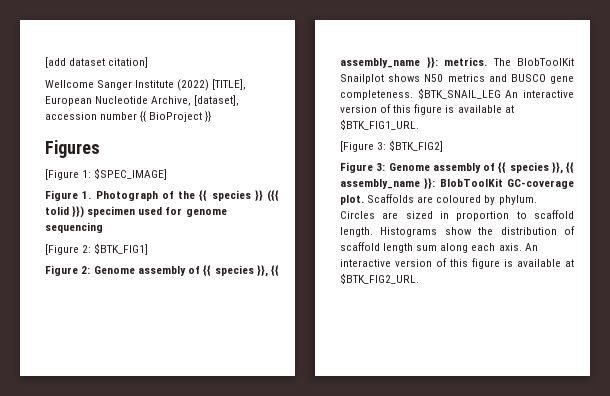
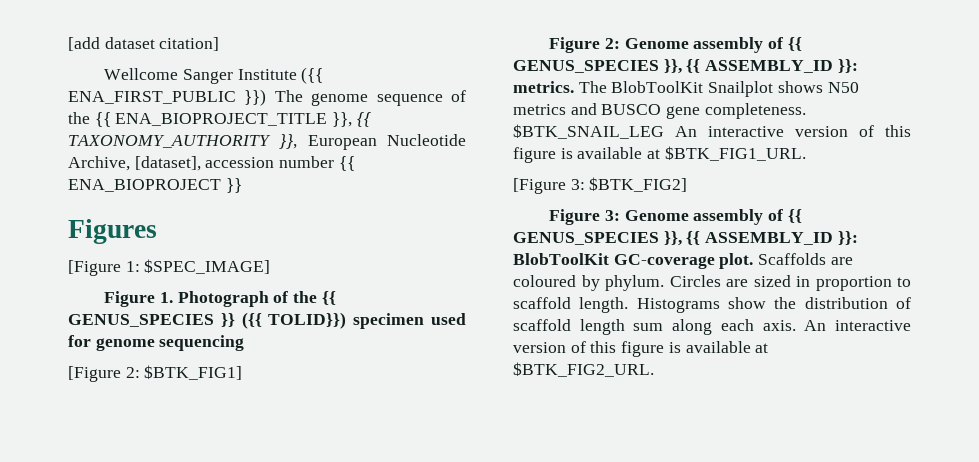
- Wellcome Sanger Institute (2022) [TITLE], European Nucleotide Archive, [dataset], accession number {{ BioProject }}
+ Wellcome Sanger Institute ({{ ENA_FIRST_PUBLIC }}) The genome sequence of the {{ ENA_BIOPROJECT_TITLE }}, {{ TAXONOMY_AUTHORITY }}, European Nucleotide Archive, [dataset], accession number {{ ENA_BIOPROJECT }}
- Figure 1. Photograph of the {{ species }} ({{ tolid }}) specimen used for genome sequencing
+ Figure 1. Photograph of the {{ GENUS_SPECIES }} ({{ TOLID}}) specimen used for genome sequencing
- Figure 2: Genome assembly of {{ species }}, {{ assembly_name }}: metrics.
+ Figure 2: Genome assembly of {{ GENUS_SPECIES }}, {{ ASSEMBLY_ID }}: metrics.
- Figure 3: Genome assembly of {{ species }}, {{ assembly_name }}: BlobToolKit GC-coverage plot.
+ Figure 3: Genome assembly of {{ GENUS_SPECIES }}, {{ ASSEMBLY_ID }}: BlobToolKit GC-coverage plot.

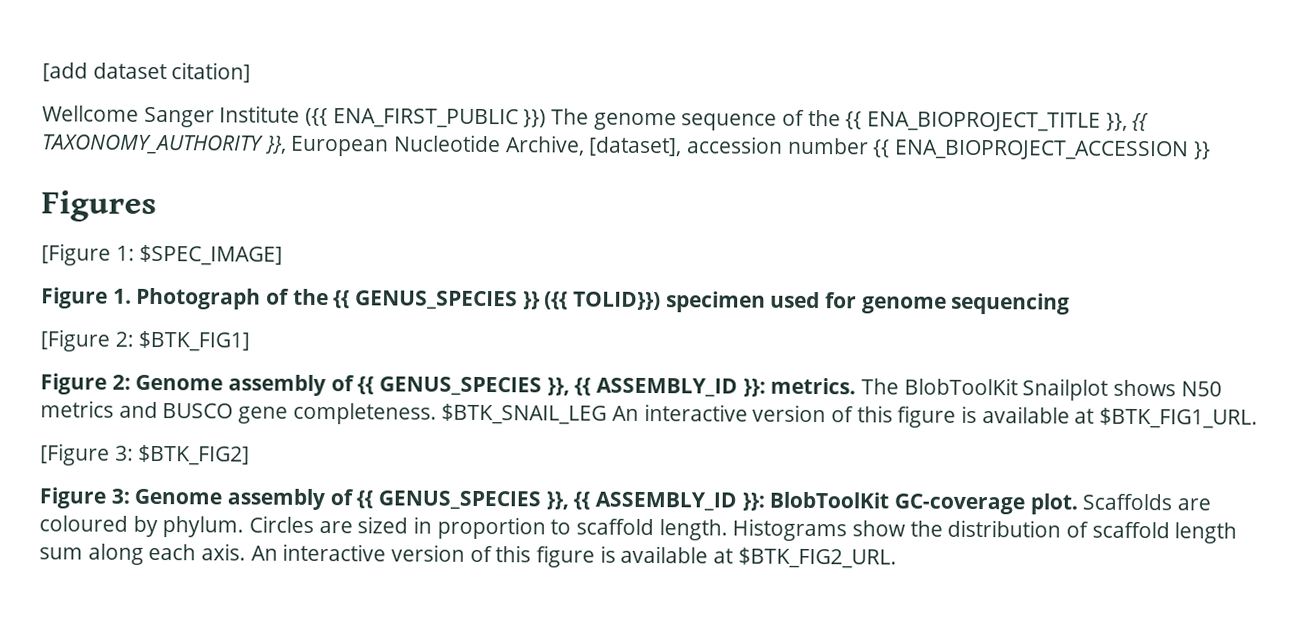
- Wellcome Sanger Institute ({{ ENA_FIRST_PUBLIC }}) The genome sequence of the {{ ENA_BIOPROJECT_TITLE }}, {{ TAXONOMY_AUTHORITY }}, European Nucleotide Archive, [dataset], accession number {{ ENA_BIOPROJECT }}
+ Wellcome Sanger Institute ({{ ENA_FIRST_PUBLIC }}) The genome sequence of the {{ ENA_BIOPROJECT_TITLE }}, {{ TAXONOMY_AUTHORITY }}, European Nucleotide Archive, [dataset], accession number {{ ENA_BIOPROJECT_ACCESSION }}

